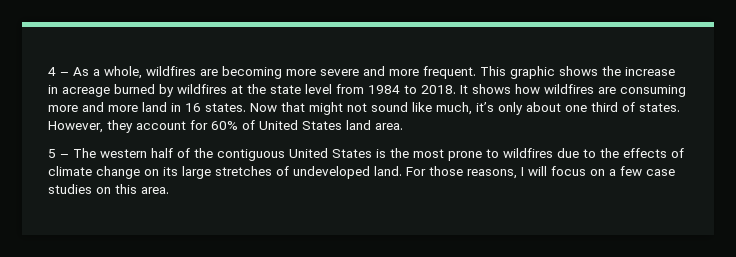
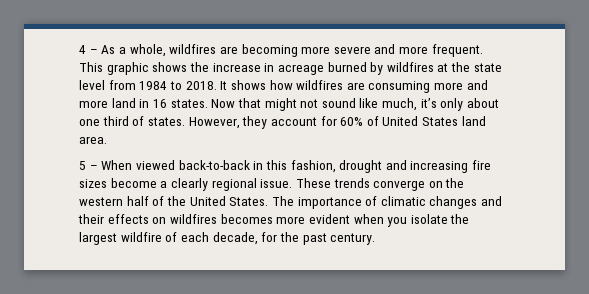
- 5 – The western half of the contiguous United States is the most prone to wildfires due to the effects of climate change on its large stretches of undeveloped land. For those reasons, I will focus on a few case studies on this area.
+ 5 – When viewed back-to-back in this fashion, drought and increasing fire sizes become a clearly regional issue. These trends converge on the western half of the United States. The importance of climatic changes and their effects on wildfires becomes more evident when you isolate the largest wildfire of each decade, for the past century.

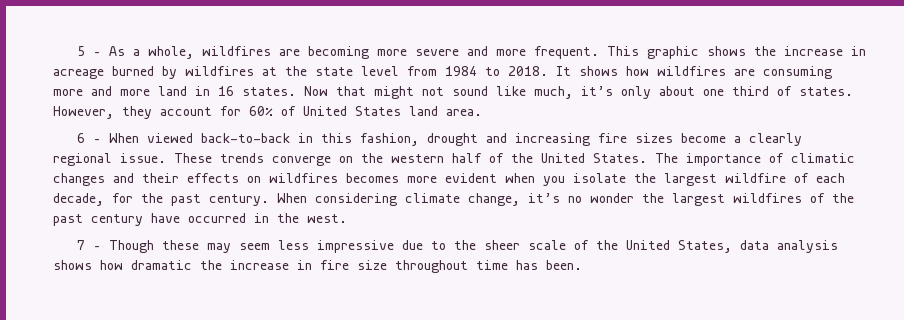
- 4 – As a whole, wildfires are becoming more severe and more frequent.
+ 5 – As a whole, wildfires are becoming more severe and more frequent.
- 5 – When viewed back-to-back in this fashion, drought and increasing fire sizes become a clearly regional issue.
+ 6 – When viewed back-to-back in this fashion, drought and increasing fire sizes become a clearly regional issue.
+ When considering climate change, it’s no wonder the largest wildfires of the past century have occurred in the west.
+ 7 – Though these may seem less impressive due to the sheer scale of the United States, data analysis shows how dramatic the increase in fire size throughout time has been.

